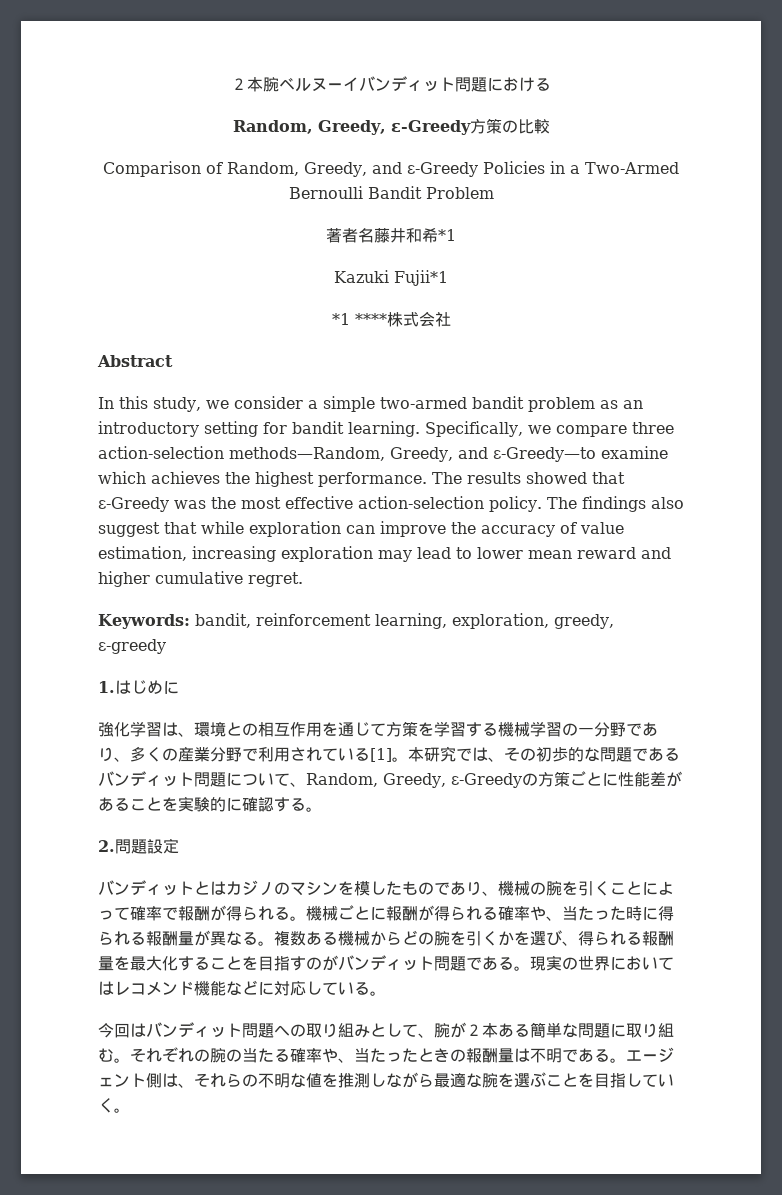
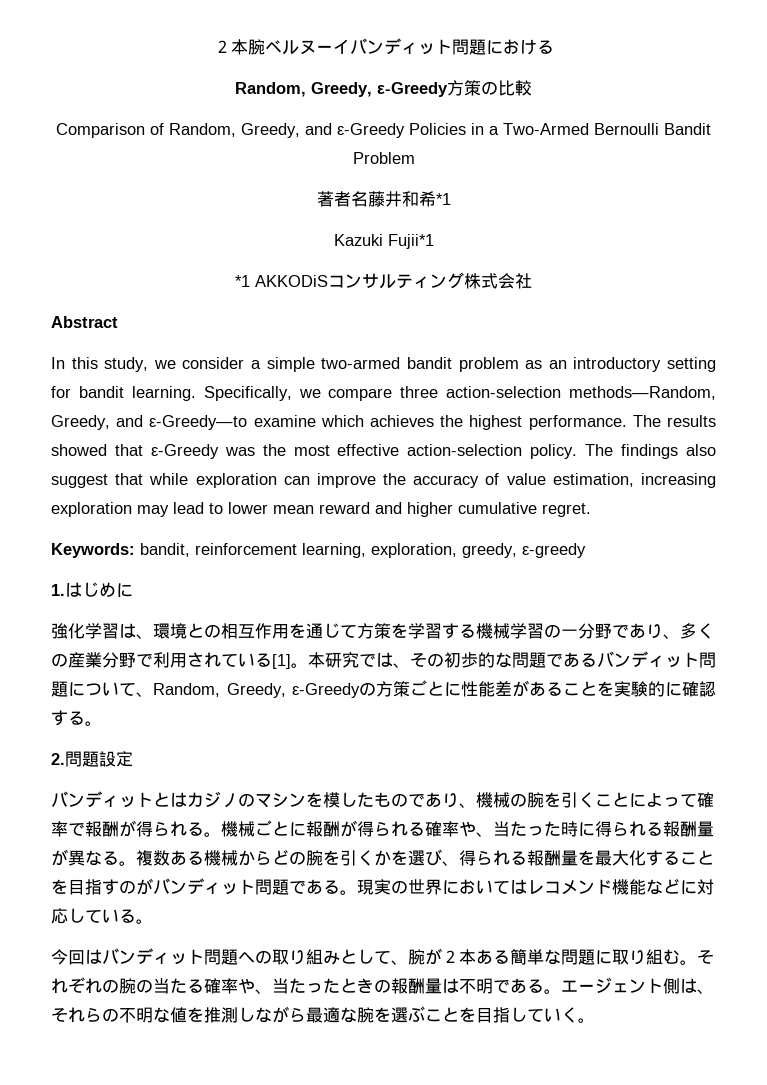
- *1 ****株式会社
+ *1 AKKODiSコンサルティング株式会社

